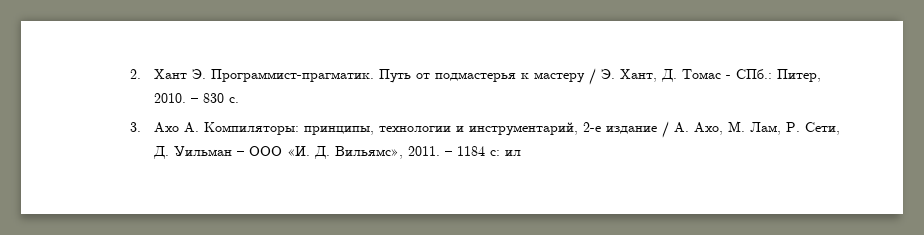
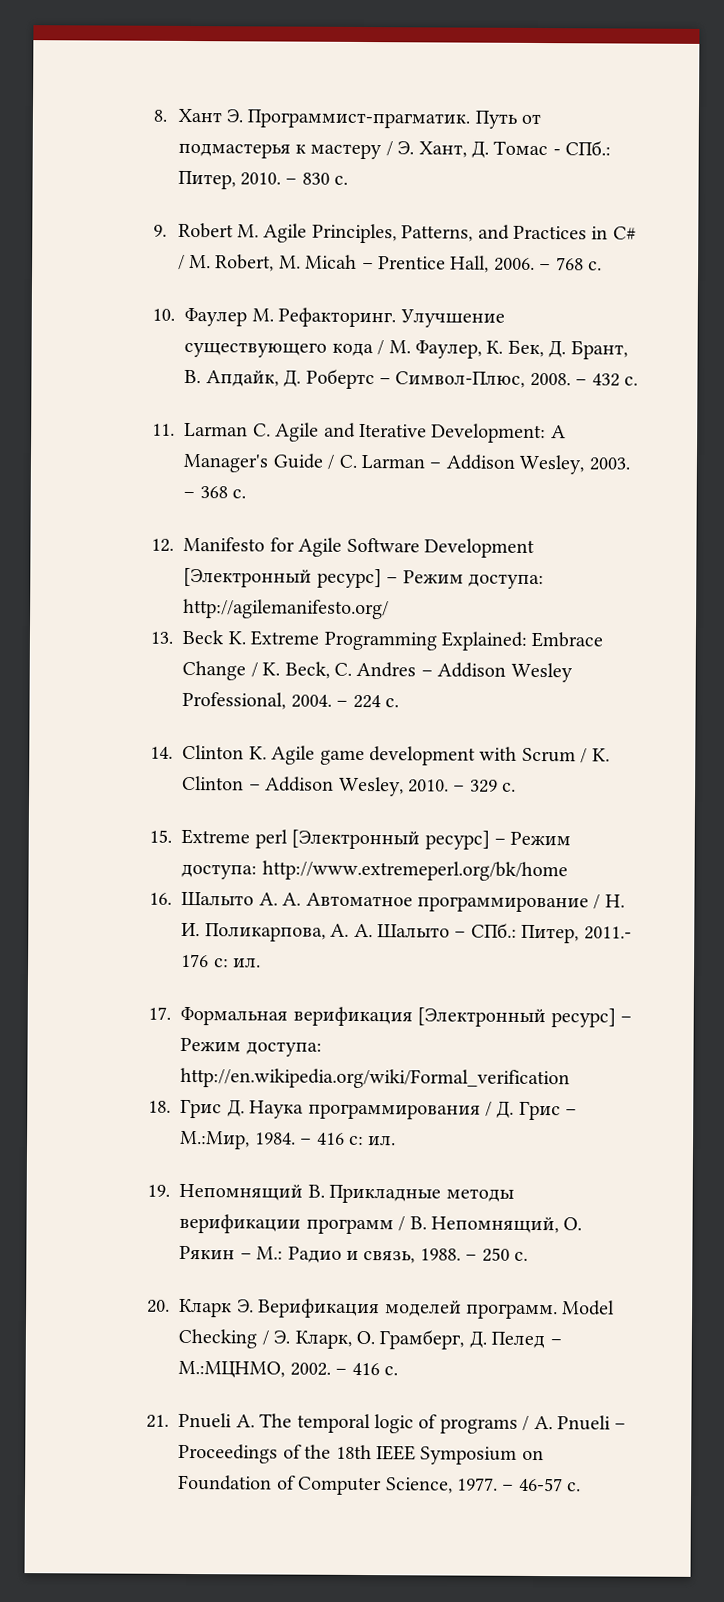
- 2. Хант Э. Программист-прагматик.
+ 8. Хант Э. Программист-прагматик.
- 3. Ахо А. Компиляторы: принципы, технологии и инструментарий, 2-е издание / А. Ахо, М. Лам, Р. Сети, Д. Уильман – ООО «И. Д. Вильямс», 2011. – 1184 с: ил
+ 9. Robert M. Agile Principles, Patterns, and Practices in C# / M. Robert, M. Micah – Prentice Hall, 2006. – 768 c.
+ 10. Фаулер М. Рефакторинг. Улучшение существующего кода / М. Фаулер, К. Бек, Д. Брант, В. Апдайк, Д. Робертс – Символ-Плюс, 2008. – 432 с.
+ 11. Larman C. Agile and Iterative Development: A Manager's Guide / C. Larman – Addison Wesley, 2003. – 368 с.
+ 12. Manifesto for Agile Software Development [Электронный ресурс] – Режим доступа: http://agilemanifesto.org/
+ 13. Beck K. Extreme Programming Explained: Embrace Change / K. Beck, C. Andres – Addison Wesley Professional, 2004. – 224 c.
+ 14. Clinton K. Agile game development with Scrum / K. Clinton – Addison Wesley, 2010. – 329 c.
+ 15. Extreme perl [Электронный ресурс] – Режим доступа: http://www.extremeperl.org/bk/home
+ 16. Шалыто А. А. Автоматное программирование / Н. И. Поликарпова, А. А. Шалыто – СПб.: Питер, 2011.- 176 с: ил.
+ 17. Формальная верификация [Электронный ресурс] – Режим доступа: http://en.wikipedia.org/wiki/Formal_verification
+ 18. Грис Д. Наука программирования / Д. Грис – М.:Мир, 1984. – 416 с: ил.
+ 19. Непомнящий В. Прикладные методы верификации программ / В. Непомнящий, О. Рякин – М.: Радио и связь, 1988. – 250 c.
+ 20. Кларк Э. Верификация моделей программ. Model Checking / Э. Кларк, О. Грамберг, Д. Пелед – М.:МЦНМО, 2002. – 416 с.
+ 21. Pnueli A. The temporal logic of programs / A. Pnueli – Proceedings of the 18th IEEE Symposium on Foundation of Computer Science, 1977. – 46-57 c.

